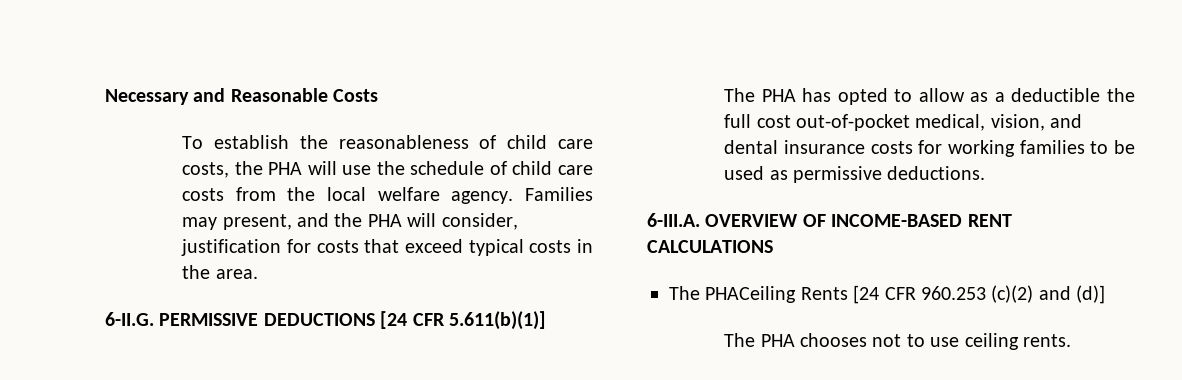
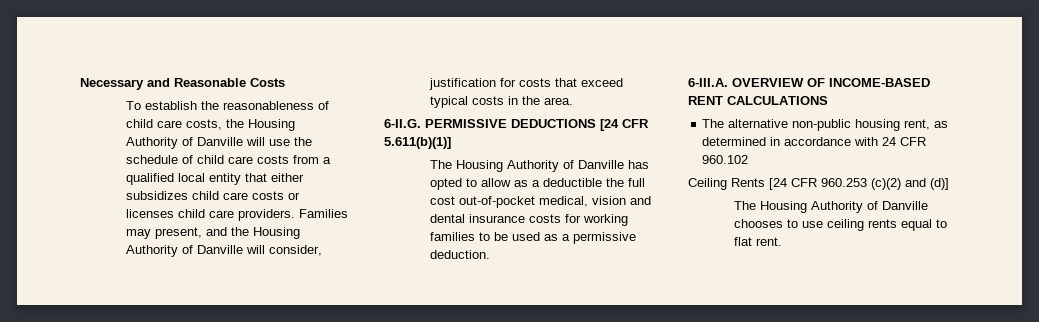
- To establish the reasonableness of child care costs, the PHA will use the schedule of child care costs from the local welfare agency.
+ To establish the reasonableness of child care costs, the Housing Authority of Danville will use the schedule of child care costs from a qualified local entity that either subsidizes child care costs or licenses child care providers.
- Families may present, and the PHA will consider, justification for costs that exceed typical costs in the area.
+ Families may present, and the Housing Authority of Danville will consider, justification for costs that exceed typical costs in the area.
- The PHA has opted to allow as a deductible the full cost out-of-pocket medical, vision, and dental insurance costs for working families to be used as permissive deductions.
+ The Housing Authority of Danville has opted to allow as a deductible the full cost out-of-pocket medical, vision and dental insurance costs for working families to be used as a permissive deduction.
- The PHACeiling Rents [24 CFR 960.253 (c)(2) and (d)]
+ The alternative non-public housing rent, as determined in accordance with 24 CFR 960.102
+ Ceiling Rents [24 CFR 960.253 (c)(2) and (d)]
- The PHA chooses not to use ceiling rents.
+ The Housing Authority of Danville chooses to use ceiling rents equal to flat rent.

